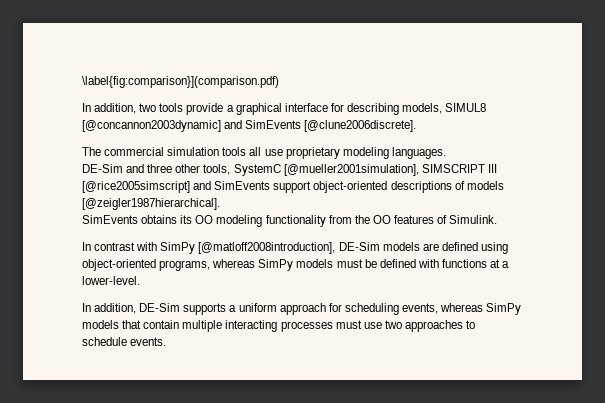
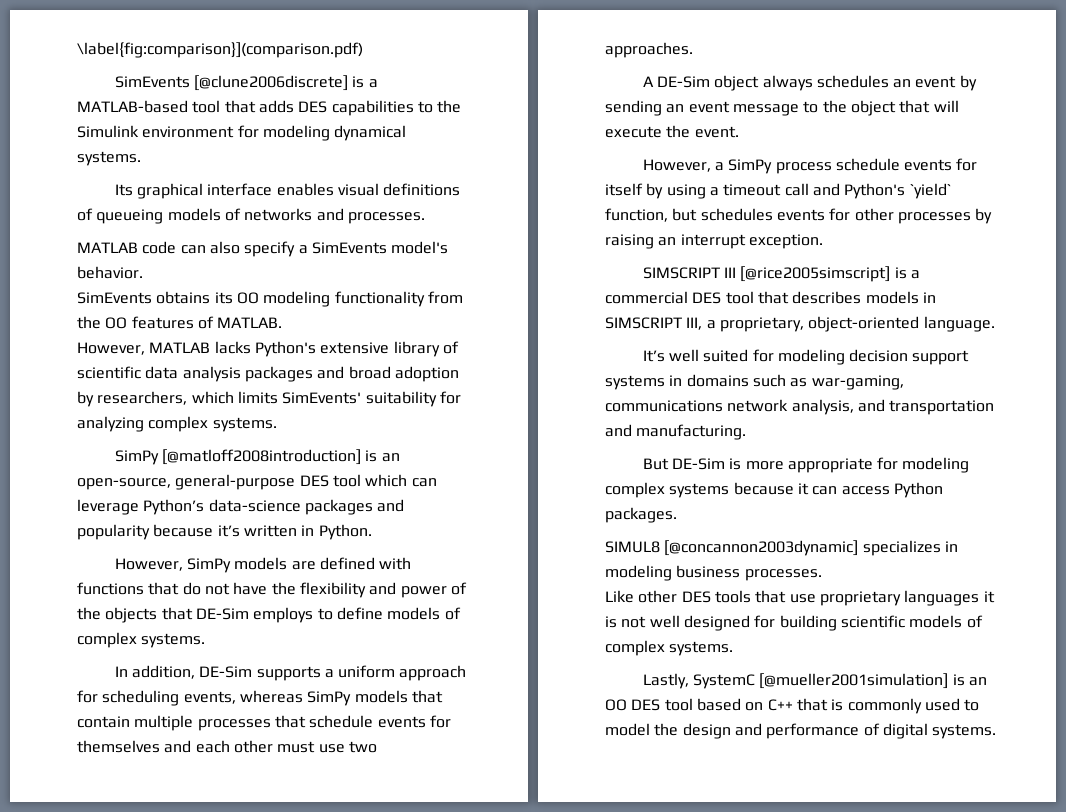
- In addition, two tools provide a graphical interface for describing models, SIMUL8 [@concannon2003dynamic] and SimEvents [@clune2006discrete].
- The commercial simulation tools all use proprietary modeling languages.
- DE-Sim and three other tools, SystemC [@mueller2001simulation], SIMSCRIPT III [@rice2005simscript] and SimEvents support object-oriented descriptions of models [@zeigler1987hierarchical].
+ SimEvents [@clune2006discrete] is a MATLAB-based tool that adds DES capabilities to the Simulink environment for modeling dynamical systems.
+ Its graphical interface enables visual definitions of queueing models of networks and processes.
+ MATLAB code can also specify a SimEvents model's behavior.
- SimEvents obtains its OO modeling functionality from the OO features of Simulink.
- In contrast with SimPy [@matloff2008introduction], DE-Sim models are defined using object-oriented programs, whereas SimPy models must be defined with functions at a lower-level.
+ SimEvents obtains its OO modeling functionality from the OO features of MATLAB.
+ However, MATLAB lacks Python's extensive library of scientific data analysis packages and broad adoption by researchers, which limits SimEvents' suitability for analyzing complex systems.
+ SimPy [@matloff2008introduction] is an open-source, general-purpose DES tool which can leverage Python’s data-science packages and popularity because it’s written in Python.
+ However, SimPy models are defined with functions that do not have the flexibility and power of the objects that DE-Sim employs to define models of complex systems.
- In addition, DE-Sim supports a uniform approach for scheduling events, whereas SimPy models that contain multiple interacting processes must use two approaches to schedule events.
+ In addition, DE-Sim supports a uniform approach for scheduling events, whereas SimPy models that contain multiple processes that schedule events for themselves and each other must use two approaches.
+ A DE-Sim object always schedules an event by sending an event message to the object that will execute the event.
+ However, a SimPy process schedule events for itself by using a timeout call and Python's `yield` function, but schedules events for other processes by raising an interrupt exception.
+ SIMSCRIPT III [@rice2005simscript] is a commercial DES tool that describes models in SIMSCRIPT III, a proprietary, object-oriented language.
+ It’s well suited for modeling decision support systems in domains such as war-gaming, communications network analysis, and transportation and manufacturing.
+ But DE-Sim is more appropriate for modeling complex systems because it can access Python packages.
+ SIMUL8 [@concannon2003dynamic] specializes in modeling business processes.
+ Like other DES tools that use proprietary languages it is not well designed for building scientific models of complex systems.
+ Lastly, SystemC [@mueller2001simulation] is an OO DES tool based on C++ that is commonly used to model the design and performance of digital systems.

